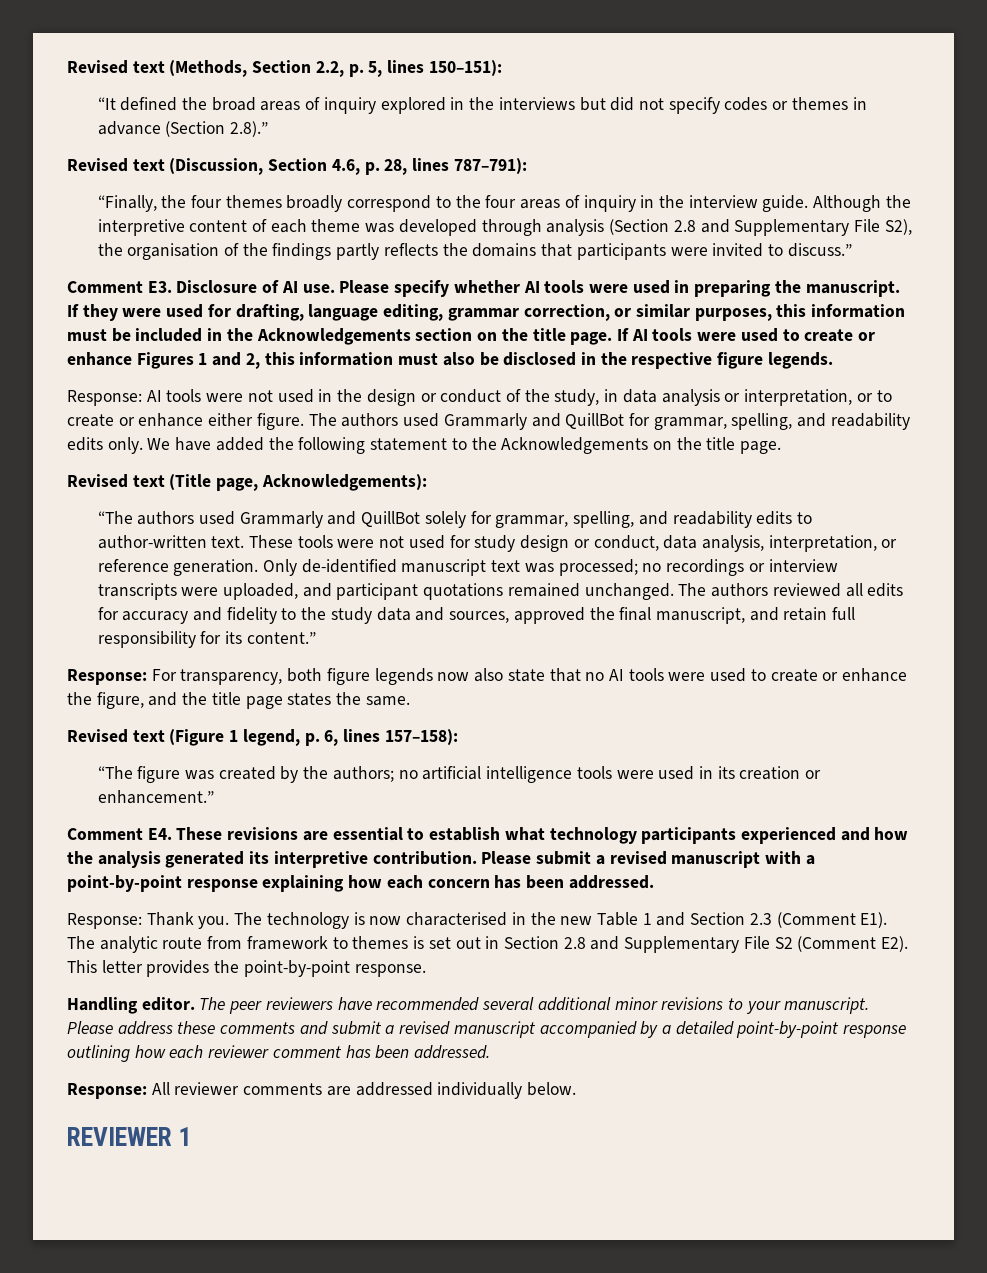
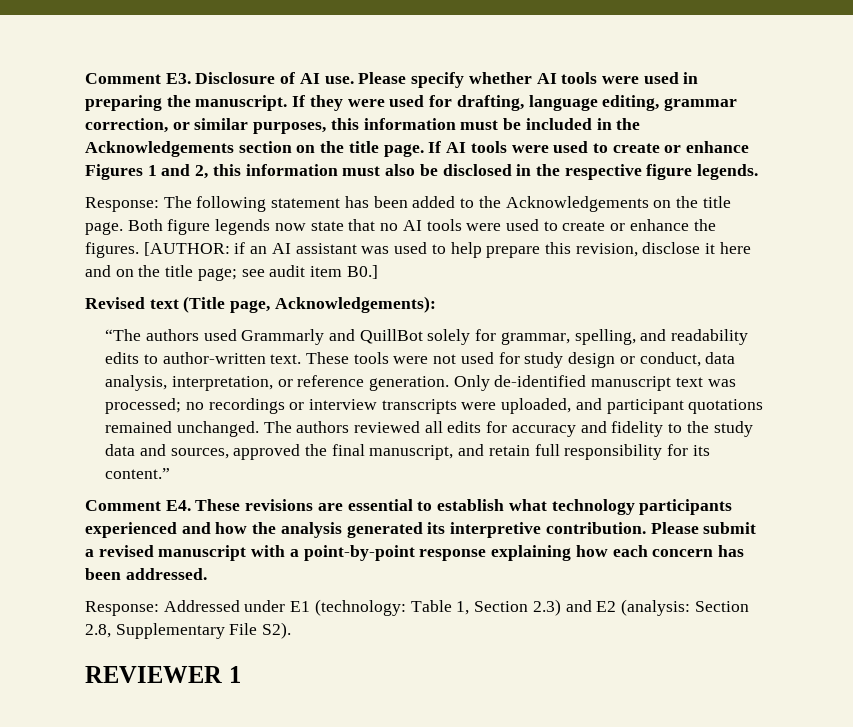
- Revised text (Methods, Section 2.2, p. 5, lines 150–151):
- “It defined the broad areas of inquiry explored in the interviews but did not specify codes or themes in advance (Section 2.8).”
- Revised text (Discussion, Section 4.6, p. 28, lines 787–791):
- “Finally, the four themes broadly correspond to the four areas of inquiry in the interview guide. Although the interpretive content of each theme was developed through analysis (Section 2.8 and Supplementary File S2), the organisation of the findings partly reflects the domains that participants were invited to discuss.”
- Response: AI tools were not used in the design or conduct of the study, in data analysis or interpretation, or to create or enhance either figure. The authors used Grammarly and QuillBot for grammar, spelling, and readability edits only. We have added the following statement to the Acknowledgements on the title page.
+ Response: The following statement has been added to the Acknowledgements on the title page. Both figure legends now state that no AI tools were used to create or enhance the figures. [AUTHOR: if an AI assistant was used to help prepare this revision, disclose it here and on the title page; see audit item B0.]
- Response: For transparency, both figure legends now also state that no AI tools were used to create or enhance the figure, and the title page states the same.
- Revised text (Figure 1 legend, p. 6, lines 157–158):
- “The figure was created by the authors; no artificial intelligence tools were used in its creation or enhancement.”
- Response: Thank you. The technology is now characterised in the new Table 1 and Section 2.3 (Comment E1). The analytic route from framework to themes is set out in Section 2.8 and Supplementary File S2 (Comment E2). This letter provides the point-by-point response.
- Handling editor. The peer reviewers have recommended several additional minor revisions to your manuscript. Please address these comments and submit a revised manuscript accompanied by a detailed point-by-point response outlining how each reviewer comment has been addressed.
- Response: All reviewer comments are addressed individually below.
+ Response: Addressed under E1 (technology: Table 1, Section 2.3) and E2 (analysis: Section 2.8, Supplementary File S2).

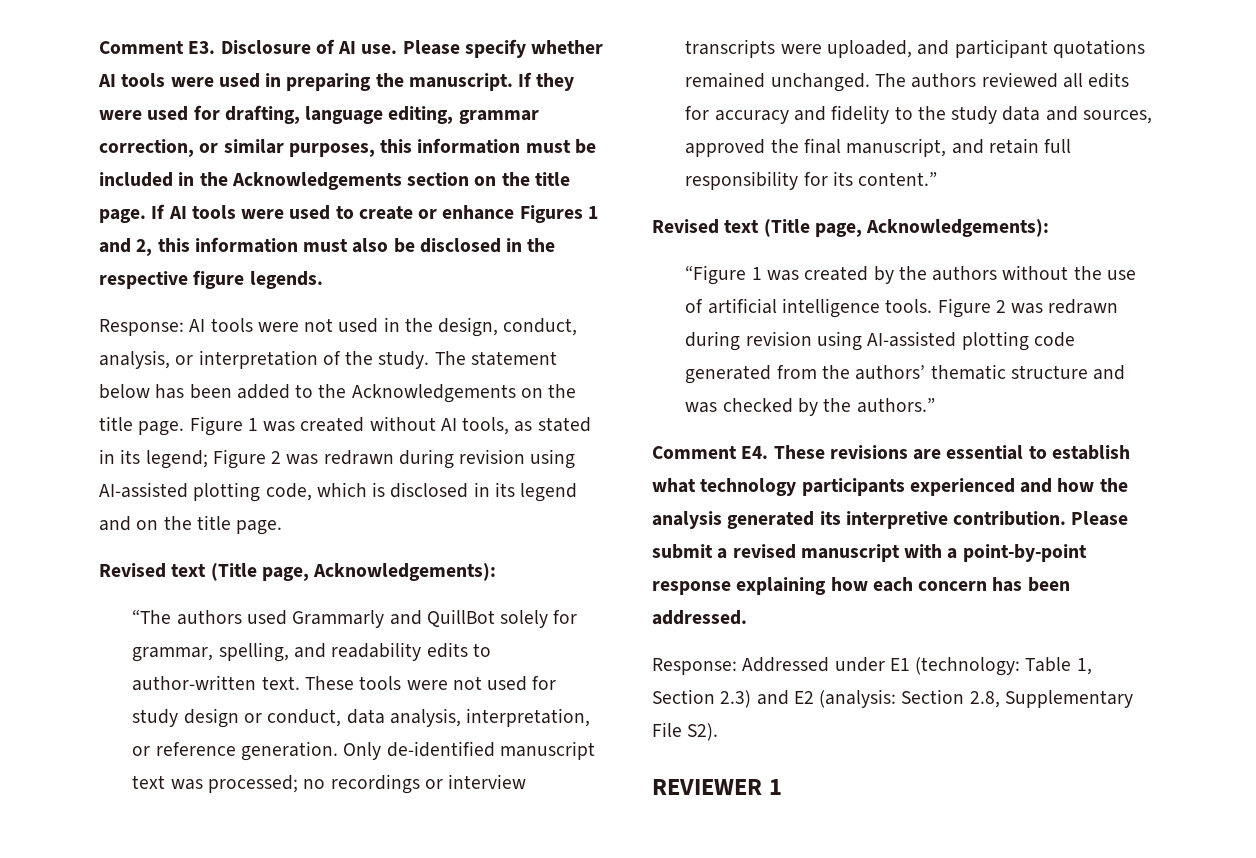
- Response: The following statement has been added to the Acknowledgements on the title page.
+ Response: AI tools were not used in the design, conduct, analysis, or interpretation of the study. The statement below has been added to the Acknowledgements on the title page.
- Both figure legends now state that no AI tools were used to create or enhance the figures. [AUTHOR: if an AI assistant was used to help prepare this revision, disclose it here and on the title page; see audit item B0.]
+ Figure 1 was created without AI tools, as stated in its legend; Figure 2 was redrawn during revision using AI-assisted plotting code, which is disclosed in its legend and on the title page.
  The authors reviewed all edits for accuracy and fidelity to the study data and sources, approved the final manuscript, and retain full responsibility for its content.”
+ Revised text (Title page, Acknowledgements):
+ “Figure 1 was created by the authors without the use of artificial intelligence tools. Figure 2 was redrawn during revision using AI-assisted plotting code generated from the authors’ thematic structure and was checked by the authors.”

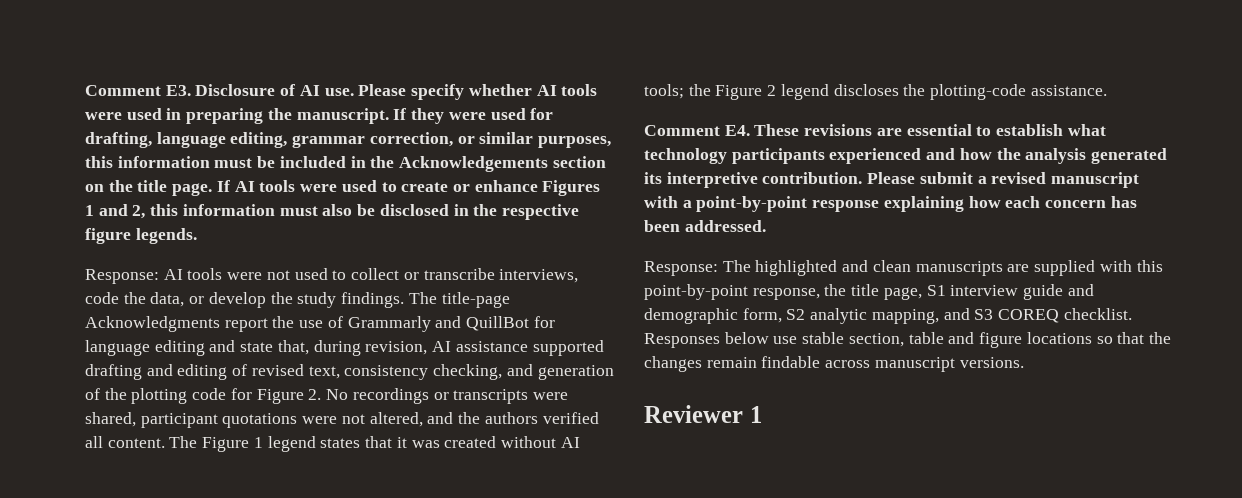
- Response: AI tools were not used in the design, conduct, analysis, or interpretation of the study. The statement below has been added to the Acknowledgements on the title page. Figure 1 was created without AI tools, as stated in its legend; Figure 2 was redrawn during revision using AI-assisted plotting code, which is disclosed in its legend and on the title page.
- Revised text (Title page, Acknowledgements):
- “The authors used Grammarly and QuillBot solely for grammar, spelling, and readability edits to author-written text. These tools were not used for study design or conduct, data analysis, interpretation, or reference generation. Only de-identified manuscript text was processed; no recordings or interview transcripts were uploaded, and participant quotations remained unchanged. The authors reviewed all edits for accuracy and fidelity to the study data and sources, approved the final manuscript, and retain full responsibility for its content.”
- Revised text (Title page, Acknowledgements):
- “Figure 1 was created by the authors without the use of artificial intelligence tools. Figure 2 was redrawn during revision using AI-assisted plotting code generated from the authors’ thematic structure and was checked by the authors.”
+ Response: AI tools were not used to collect or transcribe interviews, code the data, or develop the study findings. The title-page Acknowledgments report the use of Grammarly and QuillBot for language editing and state that, during revision, AI assistance supported drafting and editing of revised text, consistency checking, and generation of the plotting code for Figure 2. No recordings or transcripts were shared, participant quotations were not altered, and the authors verified all content. The Figure 1 legend states that it was created without AI tools; the Figure 2 legend discloses the plotting-code assistance.
- Response: Addressed under E1 (technology: Table 1, Section 2.3) and E2 (analysis: Section 2.8, Supplementary File S2).
- REVIEWER 1
+ Response: The highlighted and clean manuscripts are supplied with this point-by-point response, the title page, S1 interview guide and demographic form, S2 analytic mapping, and S3 COREQ checklist. Responses below use stable section, table and figure locations so that the changes remain findable across manuscript versions.
+ Reviewer 1

